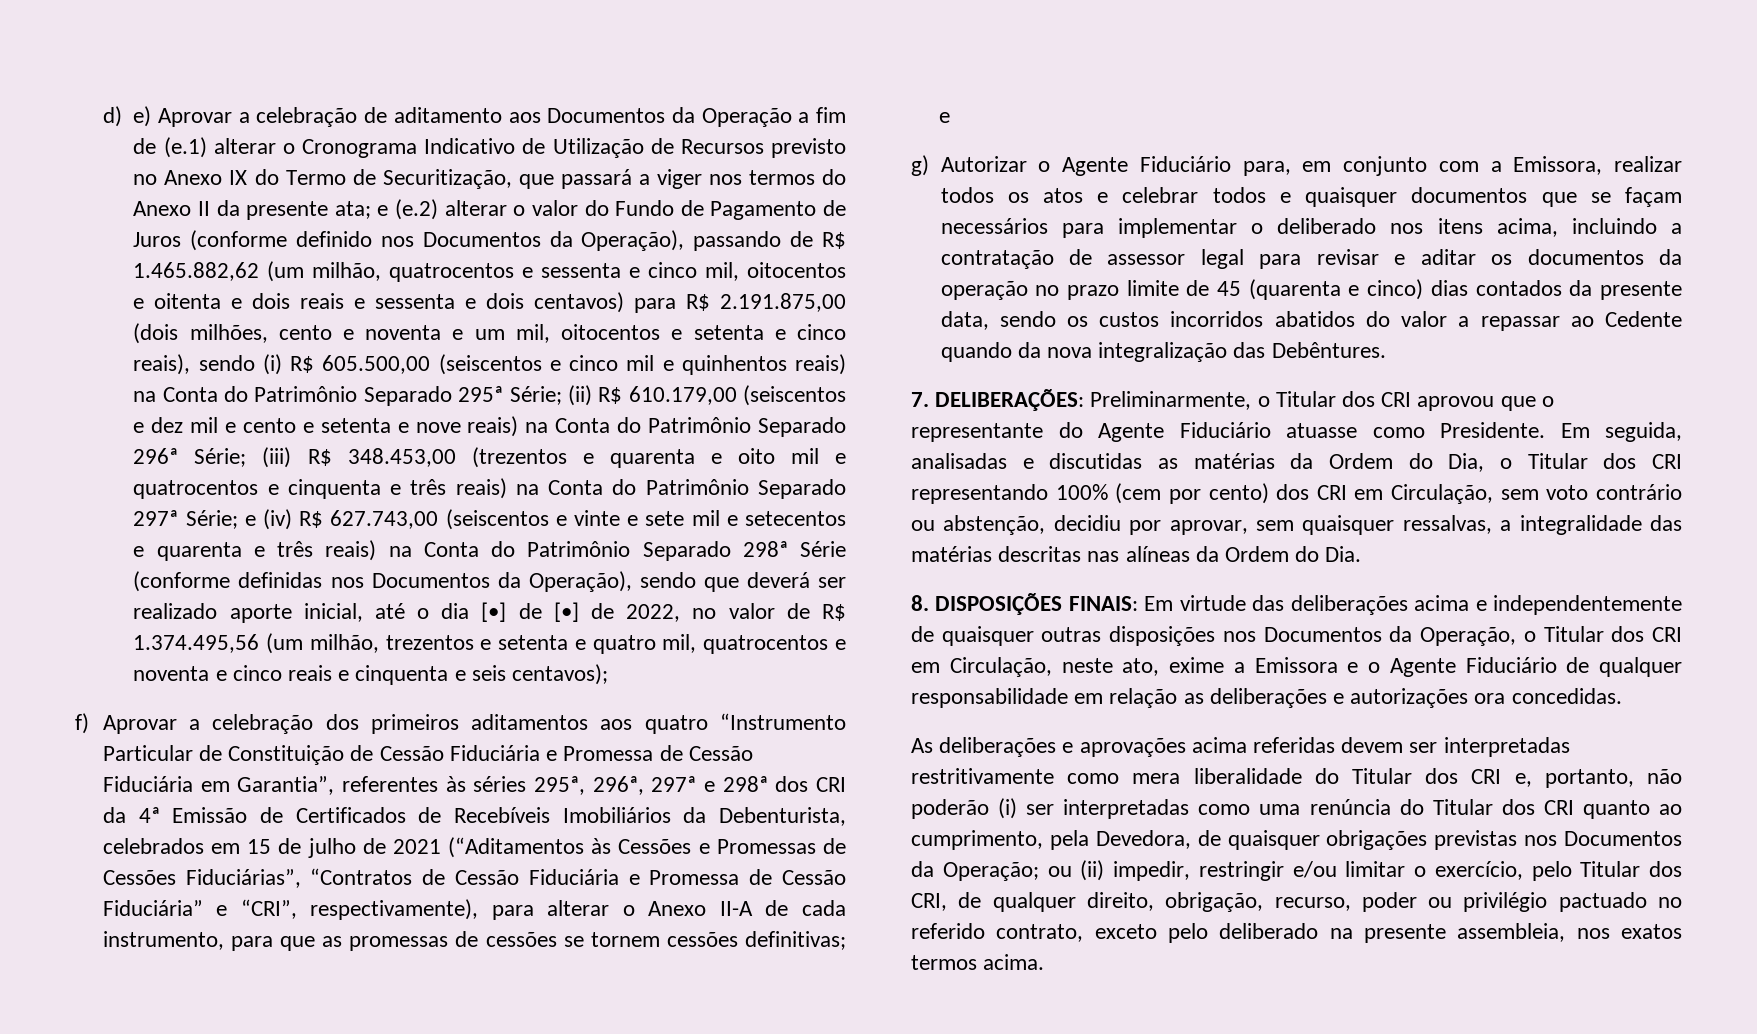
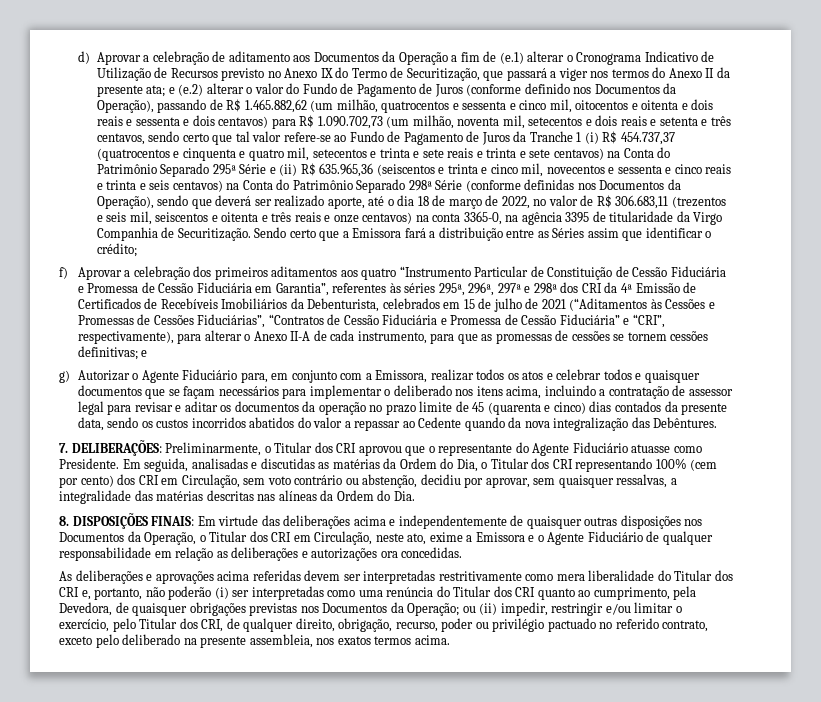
- d) e) Aprovar a celebração de aditamento aos Documentos da Operação a fim de (e.1) alterar o Cronograma Indicativo de Utilização de Recursos previsto no Anexo IX do Termo de Securitização, que passará a viger nos termos do Anexo II da presente ata;
+ d) Aprovar a celebração de aditamento aos Documentos da Operação a fim de (e.1) alterar o Cronograma Indicativo de Utilização de Recursos previsto no Anexo IX do Termo de Securitização, que passará a viger nos termos do Anexo II da presente ata;
- e (e.2) alterar o valor do Fundo de Pagamento de Juros (conforme definido nos Documentos da Operação), passando de R$ 1.465.882,62 (um milhão, quatrocentos e sessenta e cinco mil, oitocentos e oitenta e dois reais e sessenta e dois centavos) para R$ 2.191.875,00 (dois milhões, cento e noventa e um mil, oitocentos e setenta e cinco reais), sendo (i) R$ 605.500,00 (seiscentos e cinco mil e quinhentos reais) na Conta do Patrimônio Separado 295ª Série; (ii) R$ 610.179,00 (seiscentos e dez mil e cento e setenta e nove reais) na Conta do Patrimônio Separado 296ª Série; (iii) R$ 348.453,00 (trezentos e quarenta e oito mil e quatrocentos e cinquenta e três reais) na Conta do Patrimônio Separado 297ª Série; e (iv) R$ 627.743,00 (seiscentos e vinte e sete mil e setecentos e quarenta e três reais) na Conta do Patrimônio Separado 298ª Série (conforme definidas nos Documentos da Operação), sendo que deverá ser realizado aporte inicial, até o dia [•] de [•] de 2022, no valor de R$ 1.374.495,56 (um milhão, trezentos e setenta e quatro mil, quatrocentos e noventa e cinco reais e cinquenta e seis centavos);
+ e (e.2) alterar o valor do Fundo de Pagamento de Juros (conforme definido nos Documentos da Operação), passando de R$ 1.465.882,62 (um milhão, quatrocentos e sessenta e cinco mil, oitocentos e oitenta e dois reais e sessenta e dois centavos) para R$ 1.090.702,73 (um milhão, noventa mil, setecentos e dois reais e setenta e três centavos, sendo certo que tal valor refere-se ao Fundo de Pagamento de Juros da Tranche 1 (i) R$ 454.737,37 (quatrocentos e cinquenta e quatro mil, setecentos e trinta e sete reais e trinta e sete centavos) na Conta do Patrimônio Separado 295ª Série e (ii) R$ 635.965,36 (seiscentos e trinta e cinco mil, novecentos e sessenta e cinco reais e trinta e seis centavos) na Conta do Patrimônio Separado 298ª Série (conforme definidas nos Documentos da Operação), sendo que deverá ser realizado aporte, até o dia 18 de março de 2022, no valor de R$ 306.683,11 (trezentos e seis mil, seiscentos e oitenta e três reais e onze centavos) na conta 3365-0, na agência 3395 de titularidade da Virgo Companhia de Securitização. Sendo certo que a Emissora fará a distribuição entre as Séries assim que identificar o crédito;

